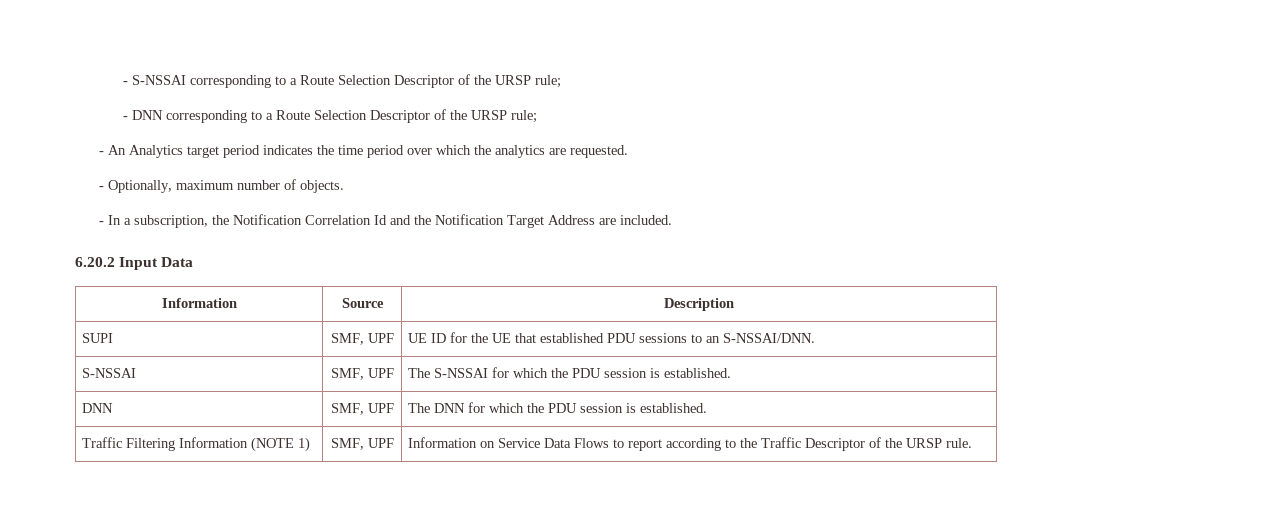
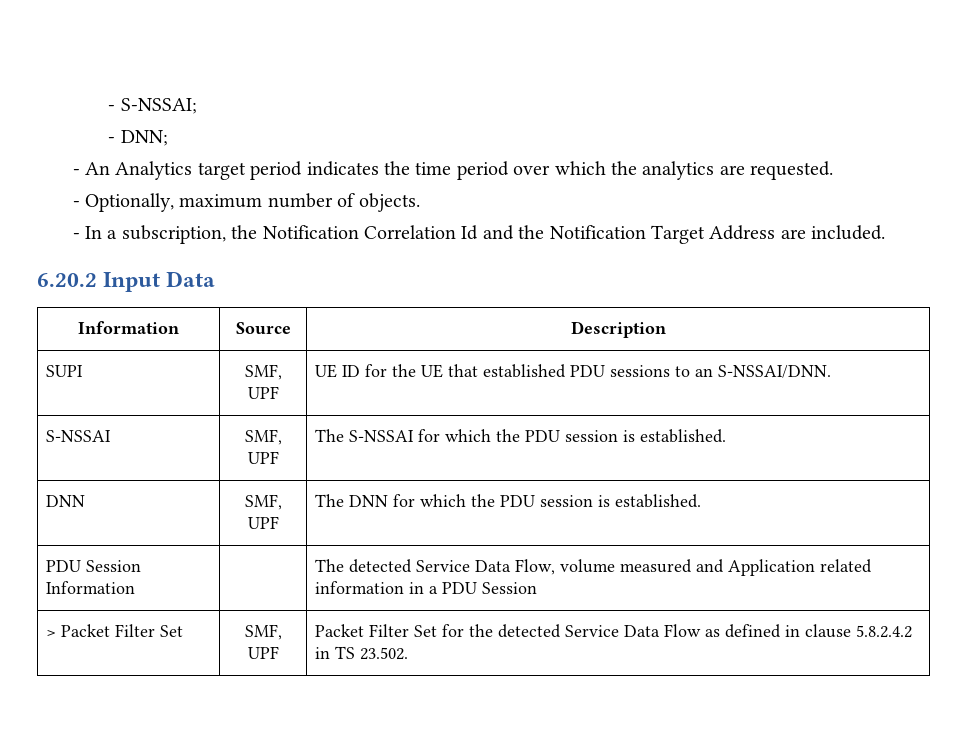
- - S-NSSAI corresponding to a Route Selection Descriptor of the URSP rule;
- - DNN corresponding to a Route Selection Descriptor of the URSP rule;
+ - S-NSSAI;
+ - DNN;
- Traffic Filtering Information (NOTE 1) | SMF, UPF | Information on Service Data Flows to report according to the Traffic Descriptor of the URSP rule.
+ PDU Session Information | | The detected Service Data Flow, volume measured and Application related information in a PDU Session
+ > Packet Filter Set | SMF, UPF | Packet Filter Set for the detected Service Data Flow as defined in clause 5.8.2.4.2 in TS 23.502.

